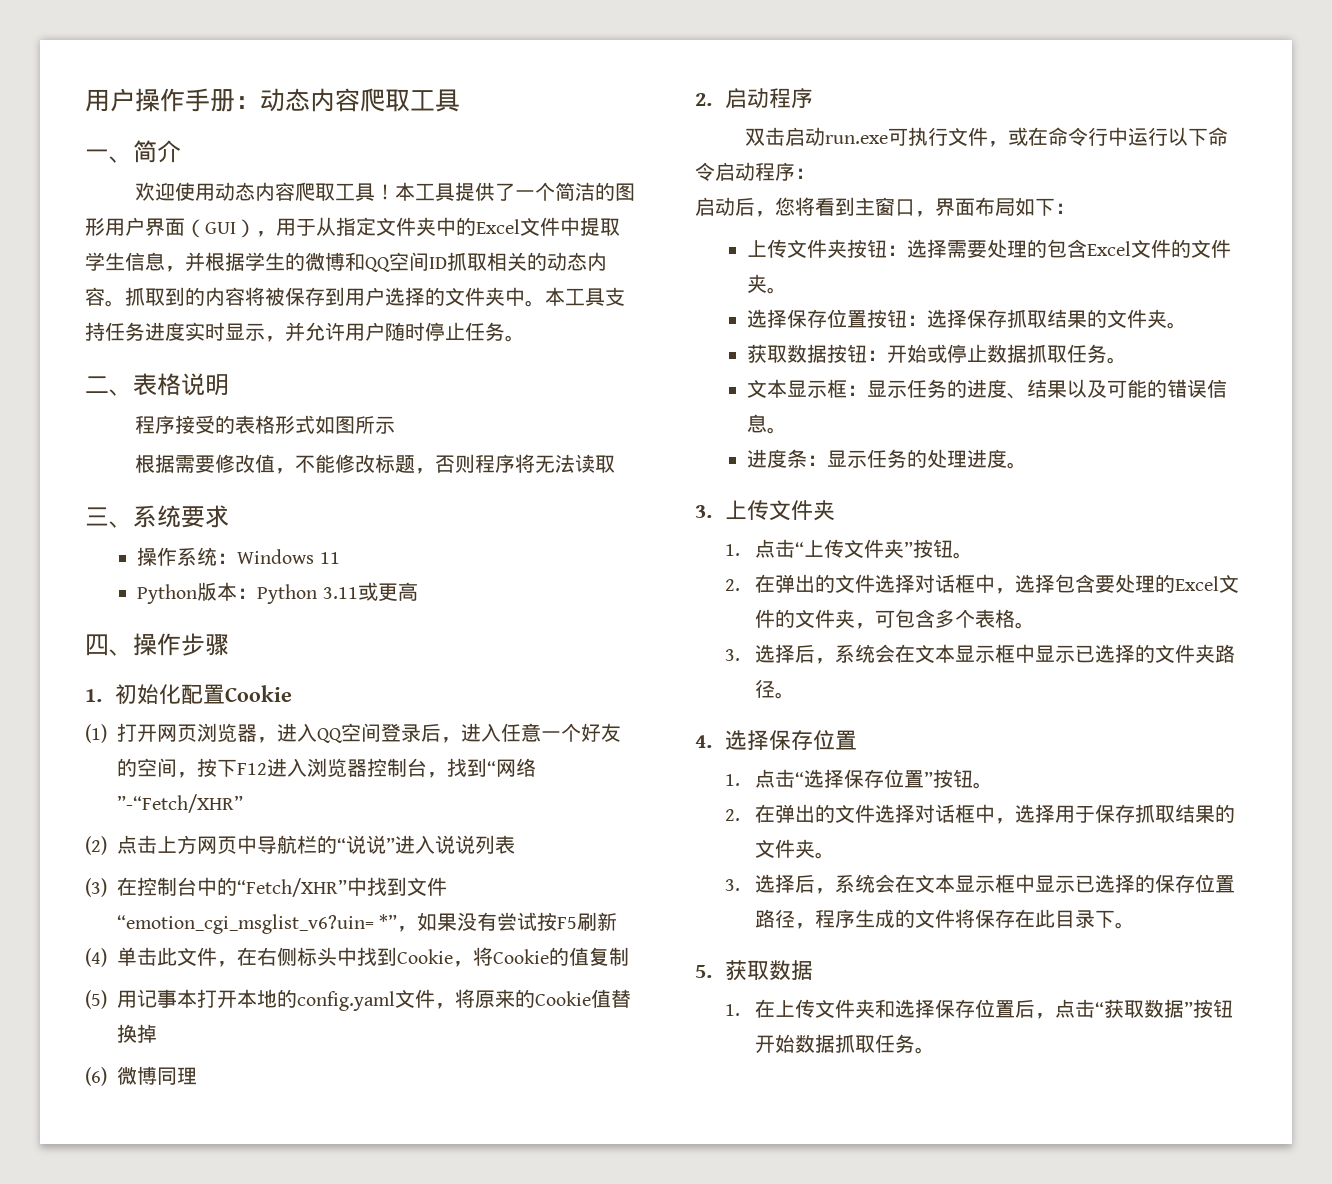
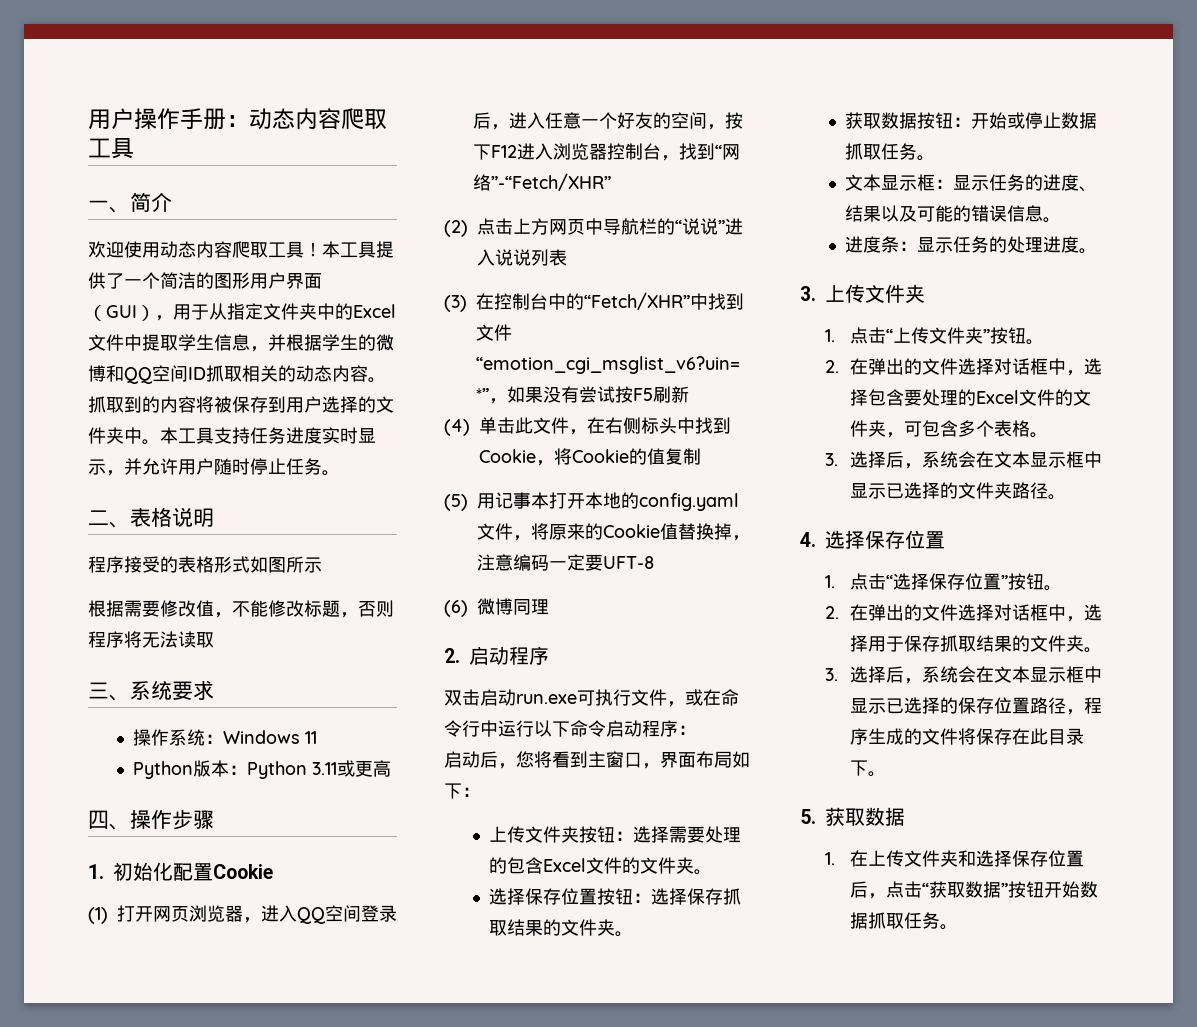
- (5)用记事本打开本地的config.yaml文件，将原来的Cookie值替换掉
+ (5)用记事本打开本地的config.yaml文件，将原来的Cookie值替换掉，注意编码一定要UFT-8

